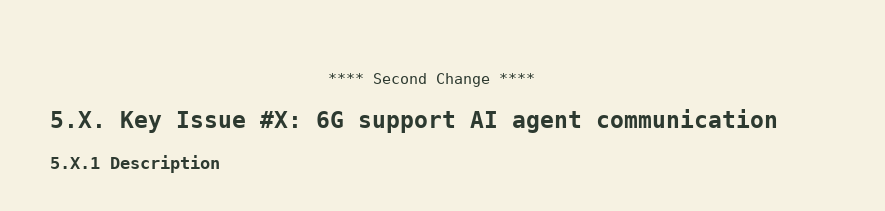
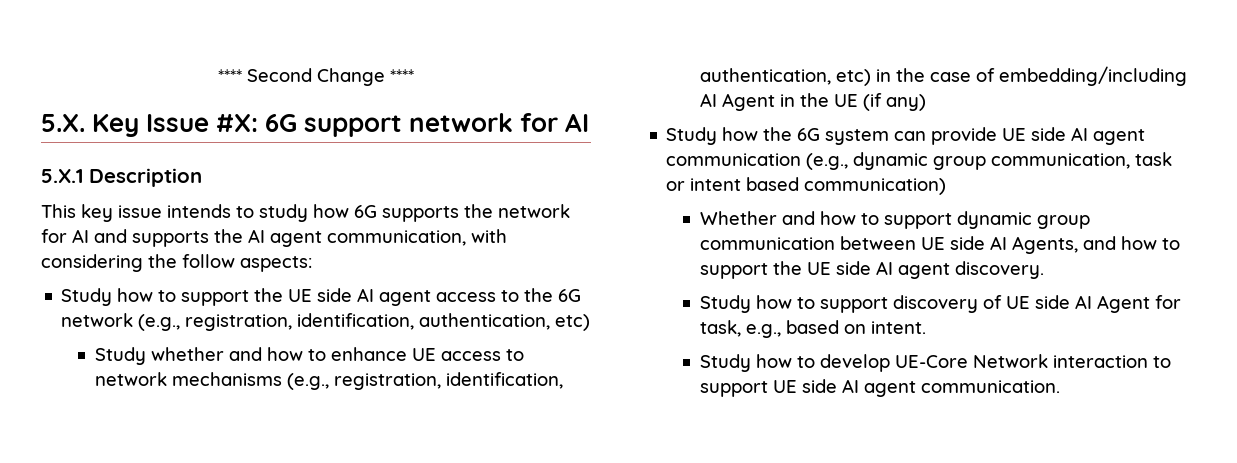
- 5.X. Key Issue #X: 6G support AI agent communication
+ 5.X. Key Issue #X: 6G support network for AI
  5.X.1 Description
+ This key issue intends to study how 6G supports the network for AI and supports the AI agent communication, with considering the follow aspects:
+ Study how to support the UE side AI agent access to the 6G network (e.g., registration, identification, authentication, etc)
+ Study whether and how to enhance UE access to network mechanisms (e.g., registration, identification, authentication, etc) in the case of embedding/including AI Agent in the UE (if any)
+ Study how the 6G system can provide UE side AI agent communication (e.g., dynamic group communication, task or intent based communication)
+ Whether and how to support dynamic group communication between UE side AI Agents, and how to support the UE side AI agent discovery.
+ Study how to support discovery of UE side AI Agent for task, e.g., based on intent.
+ Study how to develop UE-Core Network interaction to support UE side AI agent communication.

